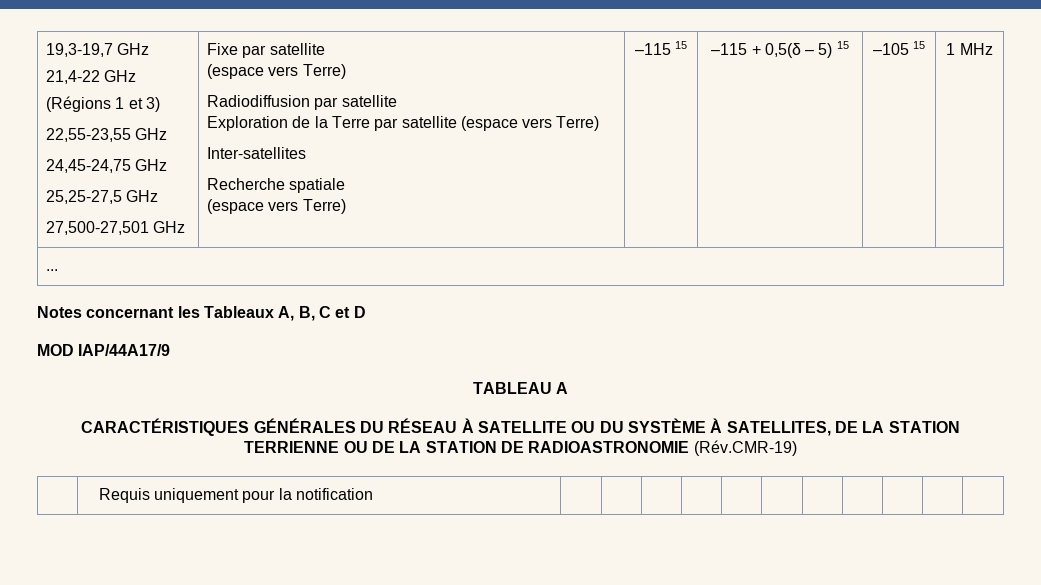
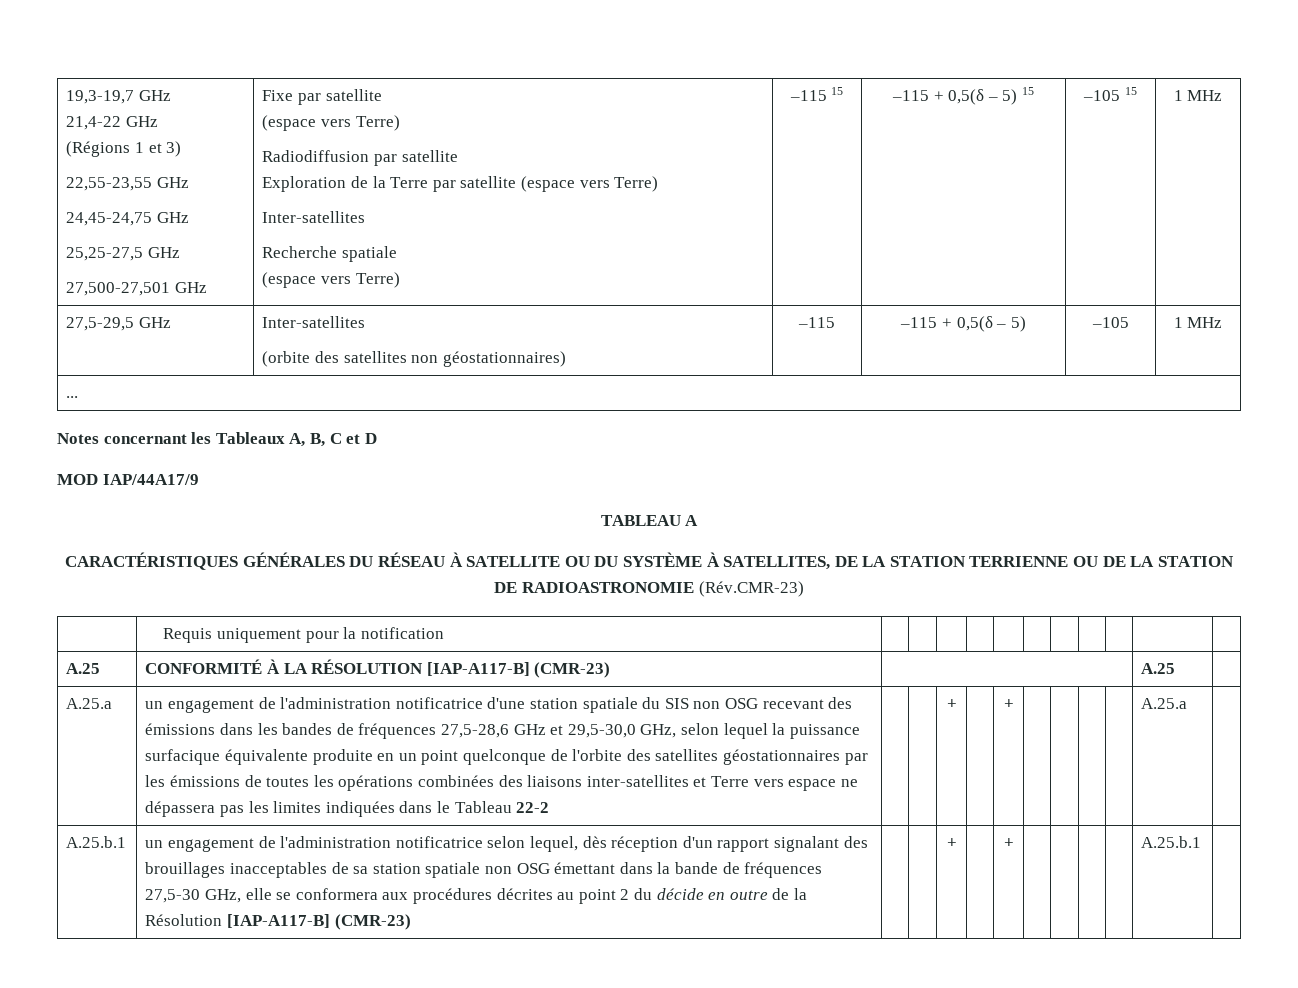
+ 27,5-29,5 GHz | Inter-satellites
+ (orbite des satellites non géostationnaires) | –115 | –115 + 0,5(δ – 5) | –105 | 1 MHz
- CARACTÉRISTIQUES GÉNÉRALES DU RÉSEAU À SATELLITE OU DU SYSTÈME À SATELLITES, DE LA STATION TERRIENNE OU DE LA STATION DE RADIOASTRONOMIE (Rév.CMR-19)
+ CARACTÉRISTIQUES GÉNÉRALES DU RÉSEAU À SATELLITE OU DU SYSTÈME À SATELLITES, DE LA STATION TERRIENNE OU DE LA STATION DE RADIOASTRONOMIE (Rév.CMR-23)
+ A.25 | CONFORMITÉ À LA RÉSOLUTION [IAP-A117-B] (CMR-23) | | A.25 |
+ A.25.a | un engagement de l'administration notificatrice d'une station spatiale du SIS non OSG recevant des émissions dans les bandes de fréquences 27,5-28,6 GHz et 29,5-30,0 GHz, selon lequel la puissance surfacique équivalente produite en un point quelconque de l'orbite des satellites géostationnaires par les émissions de toutes les opérations combinées des liaisons inter-satellites et Terre vers espace ne dépassera pas les limites indiquées dans le Tableau 22-2 | | | + | | + | | | | | A.25.a |
+ A.25.b.1 | un engagement de l'administration notificatrice selon lequel, dès réception d'un rapport signalant des brouillages inacceptables de sa station spatiale non OSG émettant dans la bande de fréquences 27,5-30 GHz, elle se conformera aux procédures décrites au point 2 du décide en outre de la Résolution [IAP-A117-B] (CMR-23) | | | + | | + | | | | | A.25.b.1

